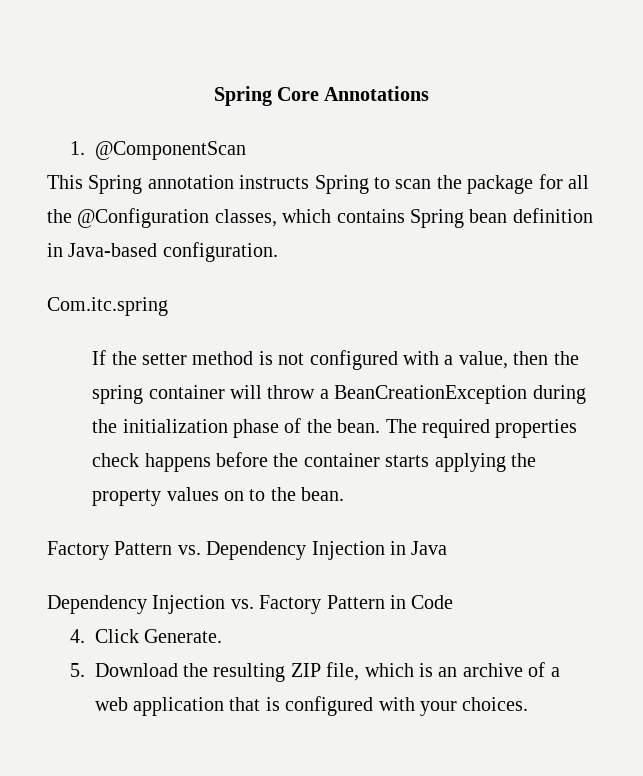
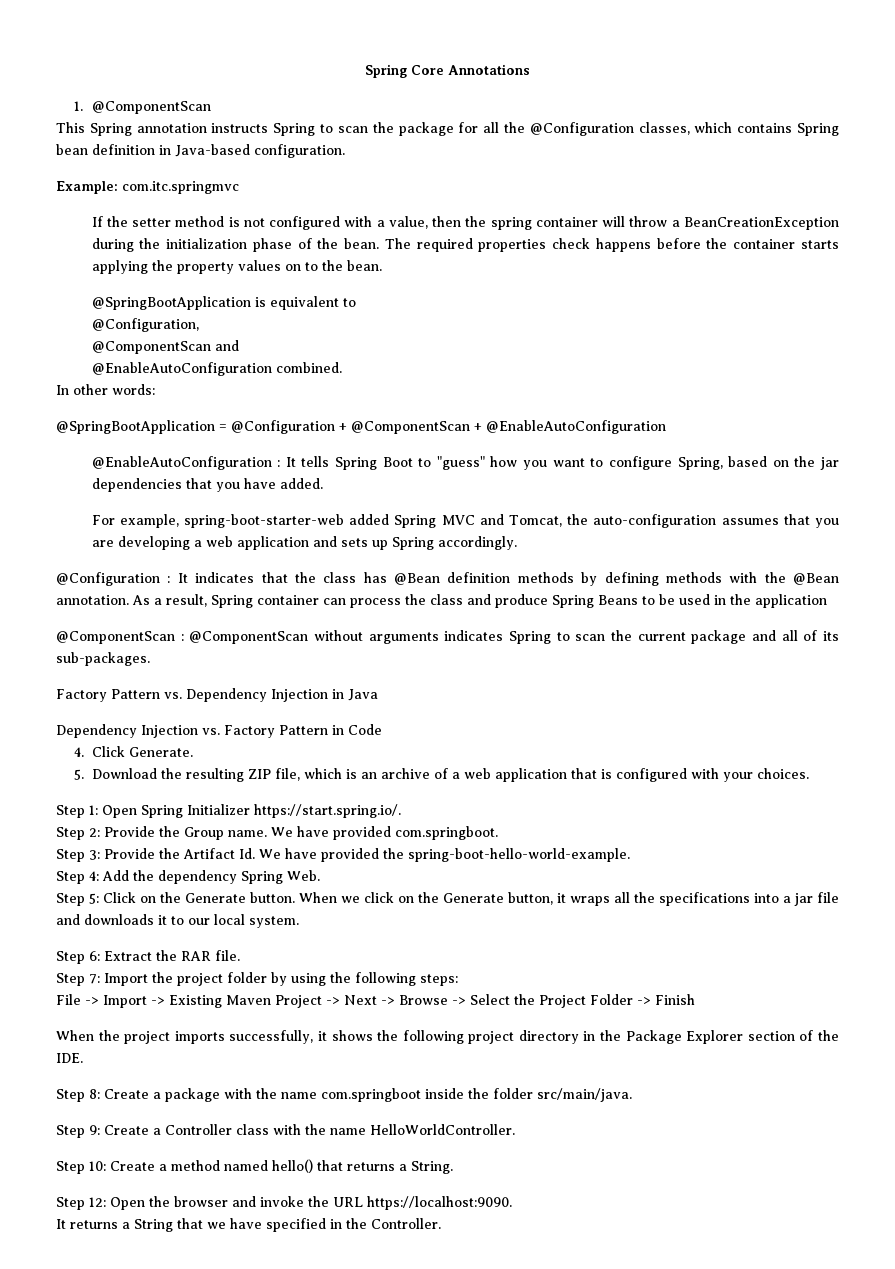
- Com.itc.spring
+ Example: com.itc.springmvc
+ @SpringBootApplication is equivalent to
+ @Configuration,
+ @ComponentScan and
+ @EnableAutoConfiguration combined.
+ In other words:
+ @SpringBootApplication = @Configuration + @ComponentScan + @EnableAutoConfiguration
+ @EnableAutoConfiguration : It tells Spring Boot to "guess" how you want to configure Spring, based on the jar dependencies that you have added.
+ For example, spring-boot-starter-web added Spring MVC and Tomcat, the auto-configuration assumes that you are developing a web application and sets up Spring accordingly.
+ @Configuration : It indicates that the class has @Bean definition methods by defining methods with the @Bean annotation. As a result, Spring container can process the class and produce Spring Beans to be used in the application
+ @ComponentScan : @ComponentScan without arguments indicates Spring to scan the current package and all of its sub-packages.
+ Step 1: Open Spring Initializer https://start.spring.io/.
+ Step 2: Provide the Group name. We have provided com.springboot.
+ Step 3: Provide the Artifact Id. We have provided the spring-boot-hello-world-example.
+ Step 4: Add the dependency Spring Web.
+ Step 5: Click on the Generate button. When we click on the Generate button, it wraps all the specifications into a jar file and downloads it to our local system.
+ Step 6: Extract the RAR file.
+ Step 7: Import the project folder by using the following steps:
+ File -> Import -> Existing Maven Project -> Next -> Browse -> Select the Project Folder -> Finish
+ When the project imports successfully, it shows the following project directory in the Package Explorer section of the IDE.
+ Step 8: Create a package with the name com.springboot inside the folder src/main/java.
+ Step 9: Create a Controller class with the name HelloWorldController.
+ Step 10: Create a method named hello() that returns a String.
+ Step 12: Open the browser and invoke the URL https://localhost:9090.
+ It returns a String that we have specified in the Controller.

